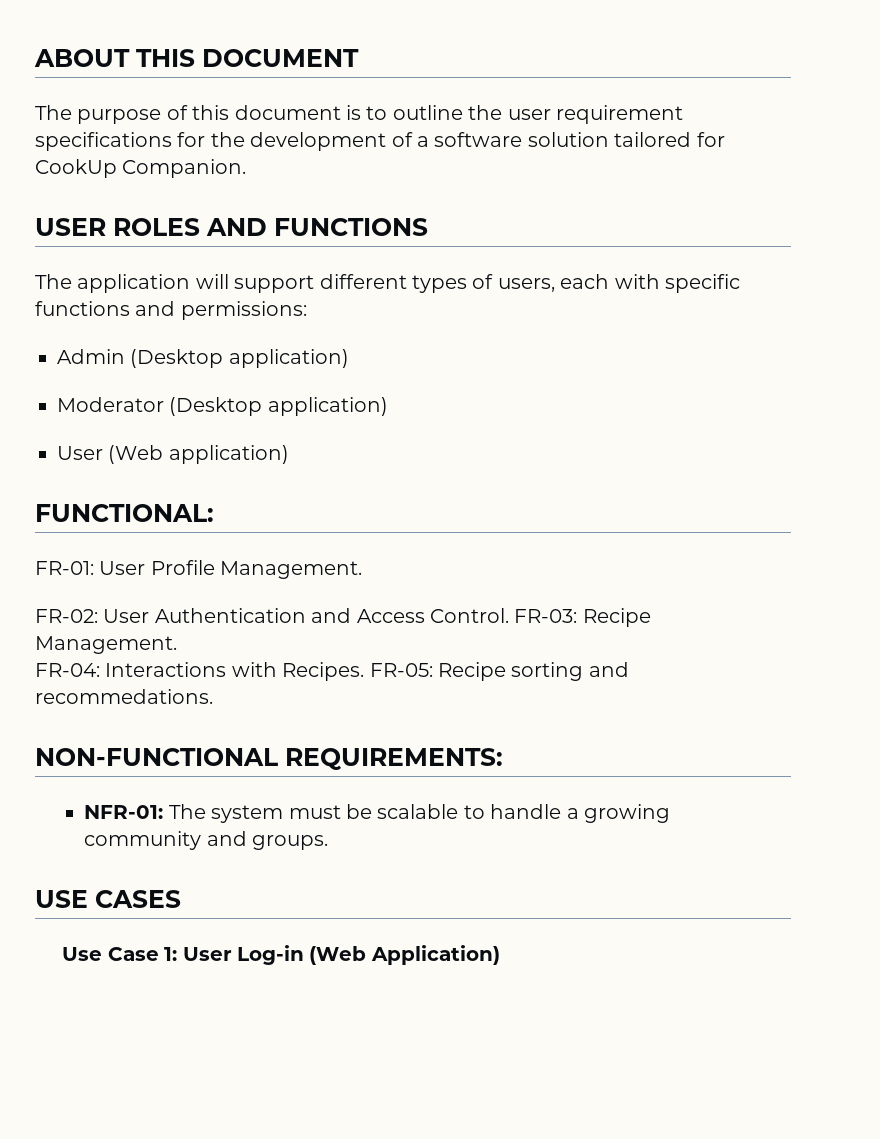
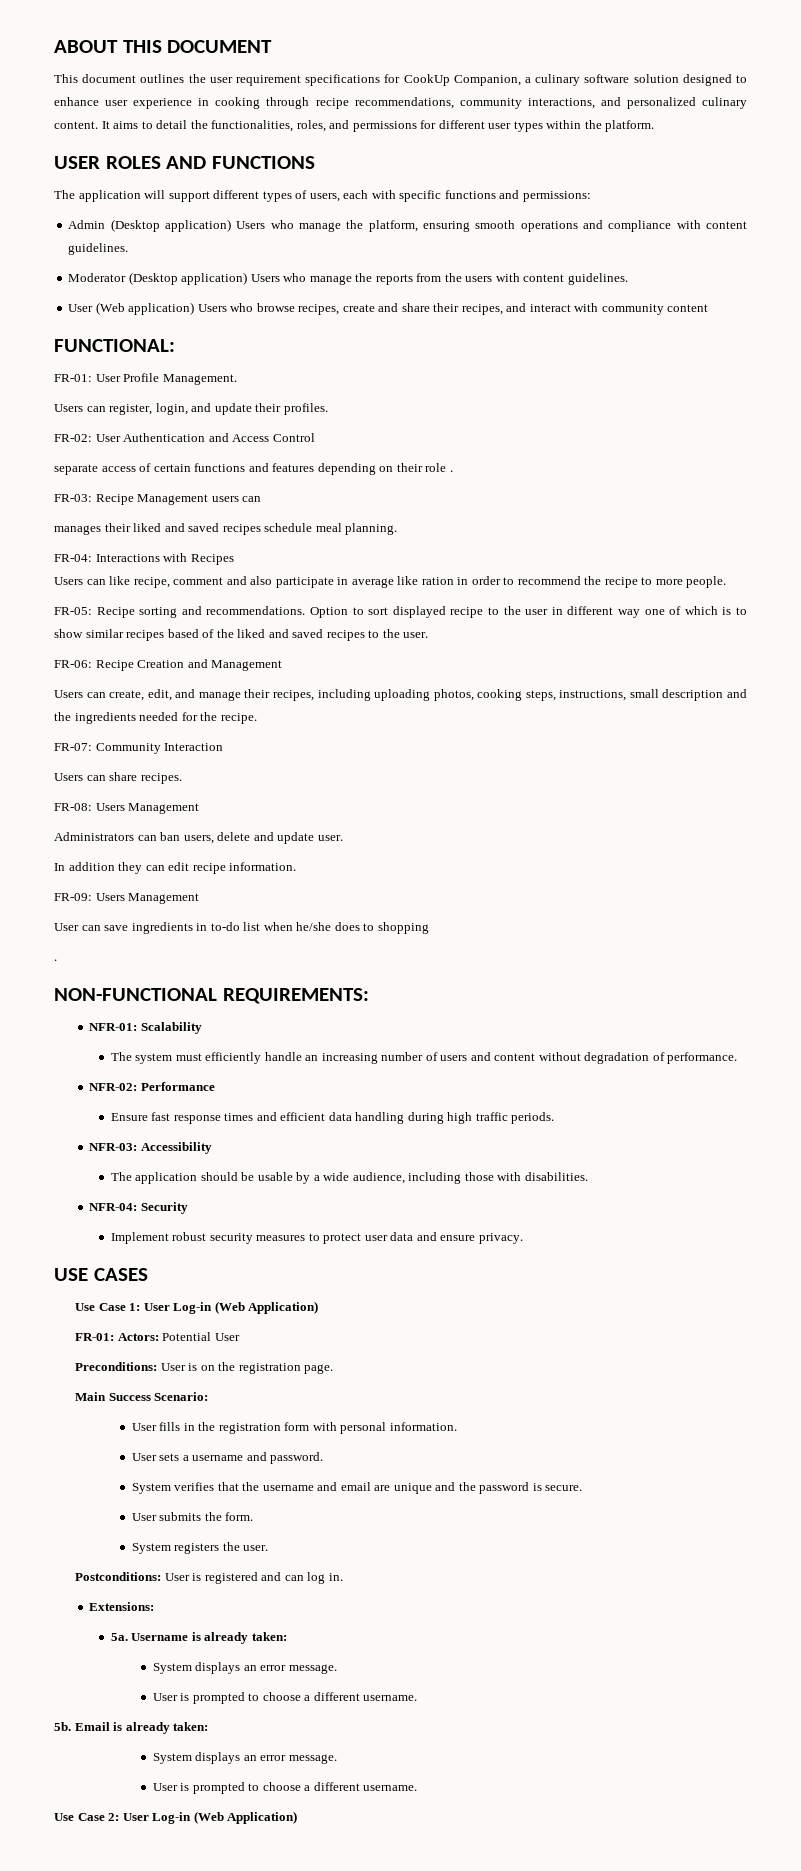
- The purpose of this document is to outline the user requirement specifications for the development of a software solution tailored for CookUp Companion.
+ This document outlines the user requirement specifications for CookUp Companion, a culinary software solution designed to enhance user experience in cooking through recipe recommendations, community interactions, and personalized culinary content. It aims to detail the functionalities, roles, and permissions for different user types within the platform.
- Admin (Desktop application)
- Moderator (Desktop application)
- User (Web application)
+ Admin (Desktop application) Users who manage the platform, ensuring smooth operations and compliance with content guidelines.
+ Moderator (Desktop application) Users who manage the reports from the users with content guidelines.
+ User (Web application) Users who browse recipes, create and share their recipes, and interact with community content
+ Users can register, login, and update their profiles.
- FR-02: User Authentication and Access Control. FR-03: Recipe Management.
- FR-04: Interactions with Recipes. FR-05: Recipe sorting and recommedations.
+ FR-02: User Authentication and Access Control
+ separate access of certain functions and features depending on their role .
+ FR-03: Recipe Management users can
+ manages their liked and saved recipes schedule meal planning.
+ FR-04: Interactions with Recipes
+ Users can like recipe, comment and also participate in average like ration in order to recommend the recipe to more people.
+ FR-05: Recipe sorting and recommendations. Option to sort displayed recipe to the user in different way one of which is to show similar recipes based of the liked and saved recipes to the user.
+ FR-06: Recipe Creation and Management
+ Users can create, edit, and manage their recipes, including uploading photos, cooking steps, instructions, small description and the ingredients needed for the recipe.
+ FR-07: Community Interaction
+ Users can share recipes.
+ FR-08: Users Management
+ Administrators can ban users, delete and update user.
+ In addition they can edit recipe information.
+ FR-09: Users Management
+ User can save ingredients in to-do list when he/she does to shopping
+ .
- NFR-01: The system must be scalable to handle a growing community and groups.
+ NFR-01: Scalability
+ The system must efficiently handle an increasing number of users and content without degradation of performance.
+ NFR-02: Performance
+ Ensure fast response times and efficient data handling during high traffic periods.
+ NFR-03: Accessibility
+ The application should be usable by a wide audience, including those with disabilities.
+ NFR-04: Security
+ Implement robust security measures to protect user data and ensure privacy.
+ FR-01: Actors: Potential User
+ Preconditions: User is on the registration page.
+ Main Success Scenario:
+ User fills in the registration form with personal information.
+ User sets a username and password.
+ System verifies that the username and email are unique and the password is secure.
+ User submits the form.
+ System registers the user.
+ Postconditions: User is registered and can log in.
+ Extensions:
+ 5a. Username is already taken:
+ System displays an error message.
+ User is prompted to choose a different username.
+ 5b. Email is already taken:
+ System displays an error message.
+ User is prompted to choose a different username.
+ Use Case 2: User Log-in (Web Application)

